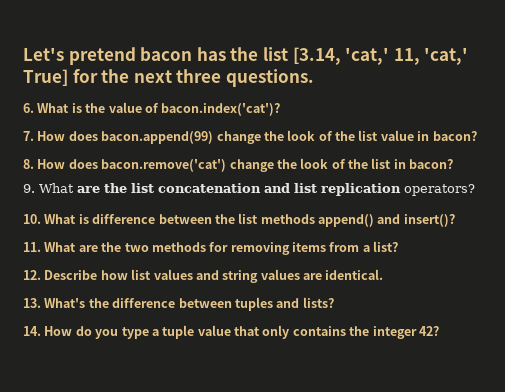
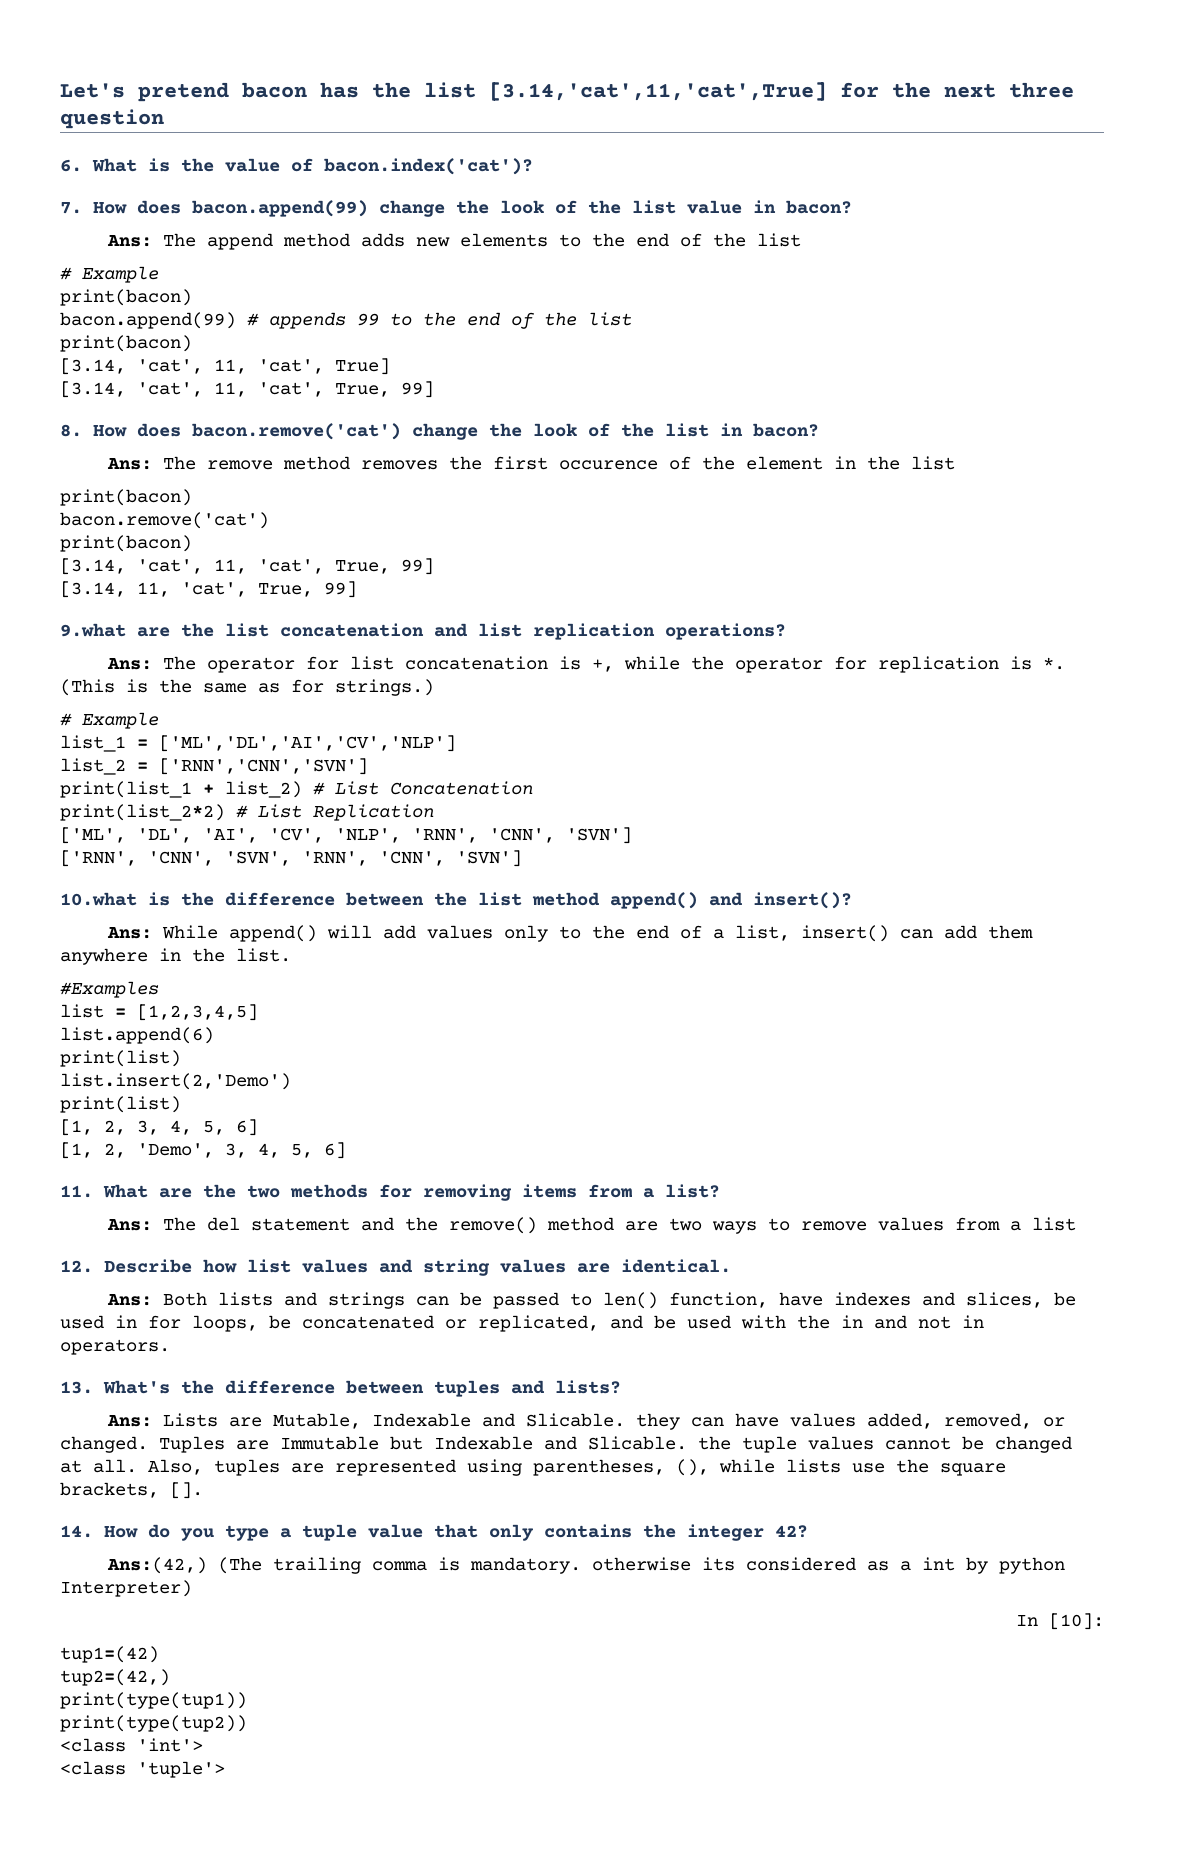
- Let's pretend bacon has the list [3.14, 'cat,' 11, 'cat,' True] for the next three questions.
+ Let's pretend bacon has the list [3.14,'cat',11,'cat',True] for the next three question
+ Ans: The append method adds new elements to the end of the list
+ # Example
+ print(bacon)
+ bacon.append(99) # appends 99 to the end of the list
+ print(bacon)
+ [3.14, 'cat', 11, 'cat', True]
+ [3.14, 'cat', 11, 'cat', True, 99]
- 9. What are the list concatenation and list replication operators?
- 10. What is difference between the list methods append() and insert()?
+ Ans: The remove method removes the first occurence of the element in the list
+ print(bacon)
+ bacon.remove('cat')
+ print(bacon)
+ [3.14, 'cat', 11, 'cat', True, 99]
+ [3.14, 11, 'cat', True, 99]
+ 9.what are the list concatenation and list replication operations?
+ Ans: The operator for list concatenation is +, while the operator for replication is *. (This is the same as for strings.)
+ # Example
+ list_1 = ['ML','DL','AI','CV','NLP']
+ list_2 = ['RNN','CNN','SVN']
+ print(list_1 + list_2) # List Concatenation
+ print(list_2*2) # List Replication
+ ['ML', 'DL', 'AI', 'CV', 'NLP', 'RNN', 'CNN', 'SVN']
+ ['RNN', 'CNN', 'SVN', 'RNN', 'CNN', 'SVN']
+ 10.what is the difference between the list method append() and insert()?
+ Ans: While append() will add values only to the end of a list, insert() can add them anywhere in the list.
+ #Examples
+ list = [1,2,3,4,5]
+ list.append(6)
+ print(list)
+ list.insert(2,'Demo')
+ print(list)
+ [1, 2, 3, 4, 5, 6]
+ [1, 2, 'Demo', 3, 4, 5, 6]
+ Ans: The del statement and the remove() method are two ways to remove values from a list
+ Ans: Both lists and strings can be passed to len() function, have indexes and slices, be used in for loops, be concatenated or replicated, and be used with the in and not in operators.
+ Ans: Lists are Mutable, Indexable and Slicable. they can have values added, removed, or changed. Tuples are Immutable but Indexable and Slicable. the tuple values cannot be changed at all. Also, tuples are represented using parentheses, (), while lists use the square brackets, [].
+ Ans:(42,) (The trailing comma is mandatory. otherwise its considered as a int by python Interpreter)
+ In [10]:
+ tup1=(42)
+ tup2=(42,)
+ print(type(tup1))
+ print(type(tup2))
+ <class 'int'>
+ <class 'tuple'>

